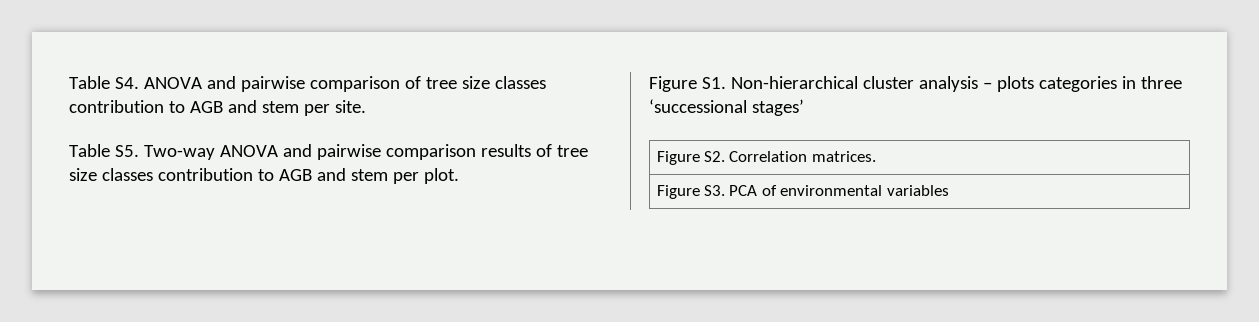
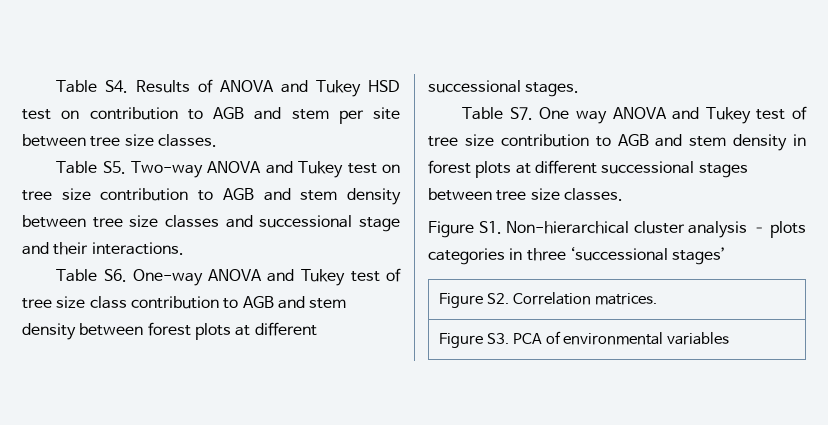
- Table S4. ANOVA and pairwise comparison of tree size classes contribution to AGB and stem per site.
+ Table S4. Results of ANOVA and Tukey HSD test on contribution to AGB and stem per site between tree size classes.
- Table S5. Two-way ANOVA and pairwise comparison results of tree size classes contribution to AGB and stem per plot.
+ Table S5. Two-way ANOVA and Tukey test on tree size contribution to AGB and stem density between tree size classes and successional stage and their interactions.
+ Table S6. One-way ANOVA and Tukey test of tree size class contribution to AGB and stem density between forest plots at different successional stages.
+ Table S7. One way ANOVA and Tukey test of tree size contribution to AGB and stem density in forest plots at different successional stages between tree size classes.

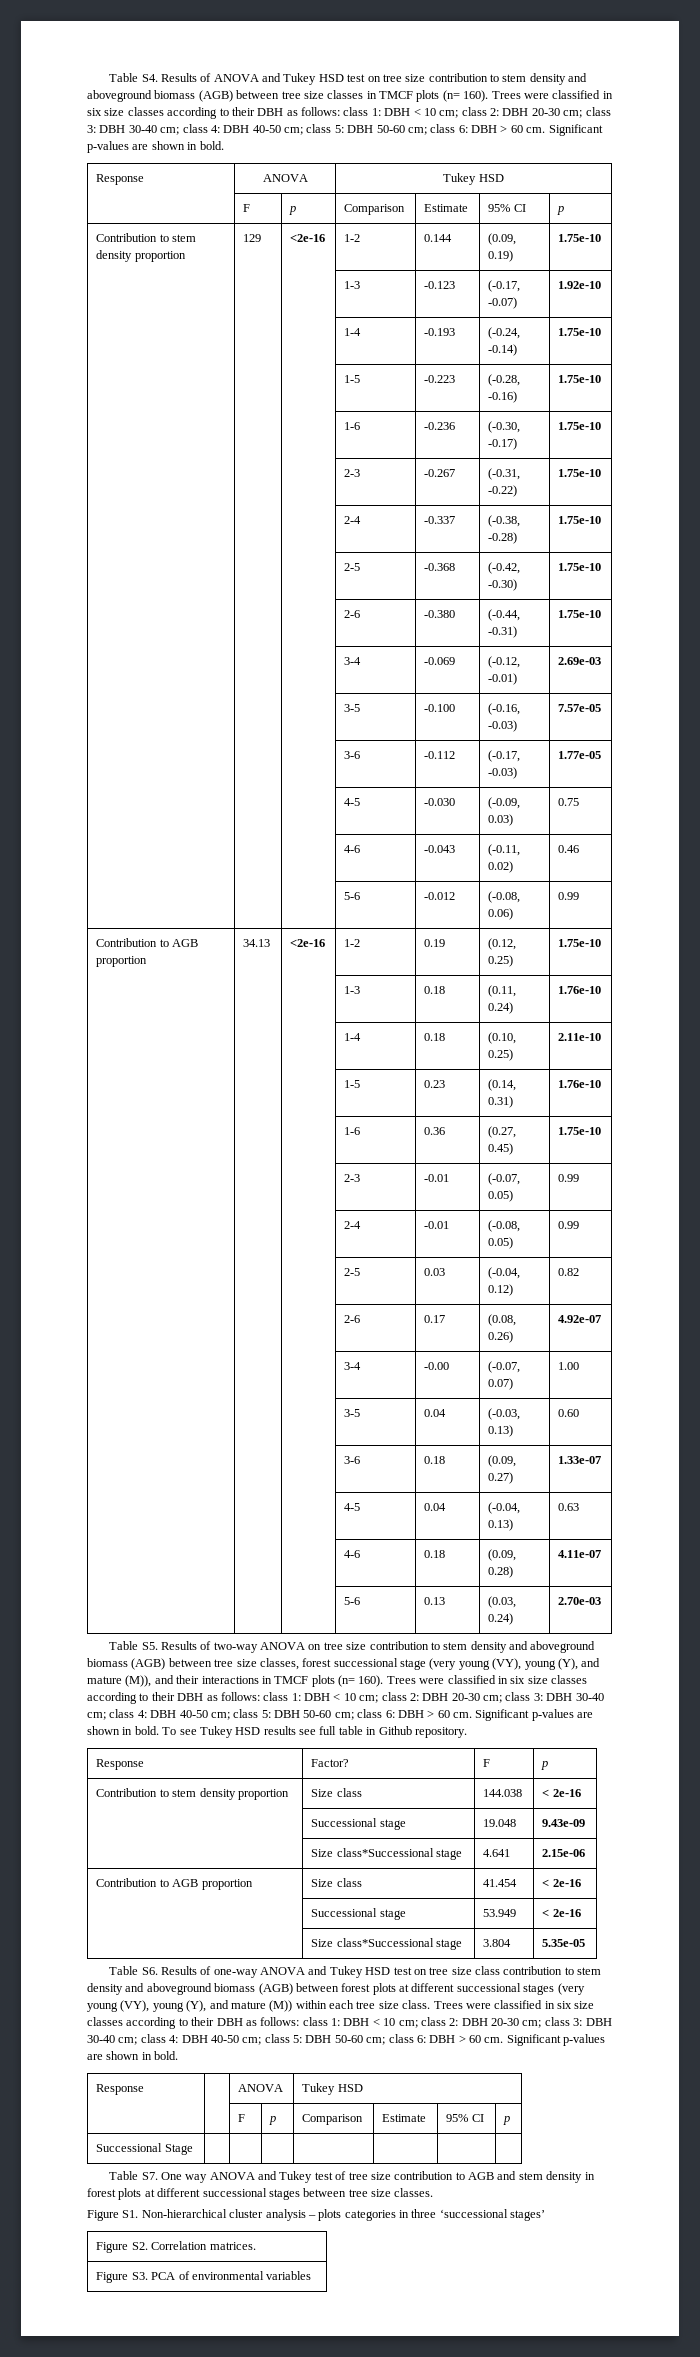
- Table S4. Results of ANOVA and Tukey HSD test on contribution to AGB and stem per site between tree size classes.
- Table S5. Two-way ANOVA and Tukey test on tree size contribution to AGB and stem density between tree size classes and successional stage and their interactions.
- Table S6. One-way ANOVA and Tukey test of tree size class contribution to AGB and stem density between forest plots at different successional stages.
+ Table S4. Results of ANOVA and Tukey HSD test on tree size contribution to stem density and aboveground biomass (AGB) between tree size classes in TMCF plots (n= 160). Trees were classified in six size classes according to their DBH as follows: class 1: DBH < 10 cm; class 2: DBH 20-30 cm; class 3: DBH 30-40 cm; class 4: DBH 40-50 cm; class 5: DBH 50-60 cm; class 6: DBH > 60 cm. Significant p-values are shown in bold.
+ Response | ANOVA | Tukey HSD
+ | F | p | Comparison | Estimate | 95% CI | p
+ Contribution to stem density proportion | 129 | <2e-16 | 1-2 | 0.144 | (0.09, 0.19) | 1.75e-10
+ | | | 1-3 | -0.123 | (-0.17, -0.07) | 1.92e-10
+ | | | 1-4 | -0.193 | (-0.24, -0.14) | 1.75e-10
+ | | | 1-5 | -0.223 | (-0.28, -0.16) | 1.75e-10
+ | | | 1-6 | -0.236 | (-0.30, -0.17) | 1.75e-10
+ | | | 2-3 | -0.267 | (-0.31, -0.22) | 1.75e-10
+ | | | 2-4 | -0.337 | (-0.38, -0.28) | 1.75e-10
+ | | | 2-5 | -0.368 | (-0.42, -0.30) | 1.75e-10
+ | | | 2-6 | -0.380 | (-0.44, -0.31) | 1.75e-10
+ | | | 3-4 | -0.069 | (-0.12, -0.01) | 2.69e-03
+ | | | 3-5 | -0.100 | (-0.16, -0.03) | 7.57e-05
+ | | | 3-6 | -0.112 | (-0.17, -0.03) | 1.77e-05
+ | | | 4-5 | -0.030 | (-0.09, 0.03) | 0.75
+ | | | 4-6 | -0.043 | (-0.11, 0.02) | 0.46
+ | | | 5-6 | -0.012 | (-0.08, 0.06) | 0.99
+ Contribution to AGB proportion | 34.13 | <2e-16 | 1-2 | 0.19 | (0.12, 0.25) | 1.75e-10
+ | | | 1-3 | 0.18 | (0.11, 0.24) | 1.76e-10
+ | | | 1-4 | 0.18 | (0.10, 0.25) | 2.11e-10
+ | | | 1-5 | 0.23 | (0.14, 0.31) | 1.76e-10
+ | | | 1-6 | 0.36 | (0.27, 0.45) | 1.75e-10
+ | | | 2-3 | -0.01 | (-0.07, 0.05) | 0.99
+ | | | 2-4 | -0.01 | (-0.08, 0.05) | 0.99
+ | | | 2-5 | 0.03 | (-0.04, 0.12) | 0.82
+ | | | 2-6 | 0.17 | (0.08, 0.26) | 4.92e-07
+ | | | 3-4 | -0.00 | (-0.07, 0.07) | 1.00
+ | | | 3-5 | 0.04 | (-0.03, 0.13) | 0.60
+ | | | 3-6 | 0.18 | (0.09, 0.27) | 1.33e-07
+ | | | 4-5 | 0.04 | (-0.04, 0.13) | 0.63
+ | | | 4-6 | 0.18 | (0.09, 0.28) | 4.11e-07
+ | | | 5-6 | 0.13 | (0.03, 0.24) | 2.70e-03
+ Table S5. Results of two-way ANOVA on tree size contribution to stem density and aboveground biomass (AGB) between tree size classes, forest successional stage (very young (VY), young (Y), and mature (M)), and their interactions in TMCF plots (n= 160). Trees were classified in six size classes according to their DBH as follows: class 1: DBH < 10 cm; class 2: DBH 20-30 cm; class 3: DBH 30-40 cm; class 4: DBH 40-50 cm; class 5: DBH 50-60 cm; class 6: DBH > 60 cm. Significant p-values are shown in bold. To see Tukey HSD results see full table in Github repository.
+ Response | Factor? | F | p
+ Contribution to stem density proportion | Size class | 144.038 | < 2e-16
+ | Successional stage | 19.048 | 9.43e-09
+ | Size class*Successional stage | 4.641 | 2.15e-06
+ Contribution to AGB proportion | Size class | 41.454 | < 2e-16
+ | Successional stage | 53.949 | < 2e-16
+ | Size class*Successional stage | 3.804 | 5.35e-05
+ Table S6. Results of one-way ANOVA and Tukey HSD test on tree size class contribution to stem density and aboveground biomass (AGB) between forest plots at different successional stages (very young (VY), young (Y), and mature (M)) within each tree size class. Trees were classified in six size classes according to their DBH as follows: class 1: DBH < 10 cm; class 2: DBH 20-30 cm; class 3: DBH 30-40 cm; class 4: DBH 40-50 cm; class 5: DBH 50-60 cm; class 6: DBH > 60 cm. Significant p-values are shown in bold.
+ Response | | ANOVA | Tukey HSD
+ | | F | p | Comparison | Estimate | 95% CI | p
+ Successional Stage | | | | | | |

